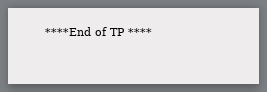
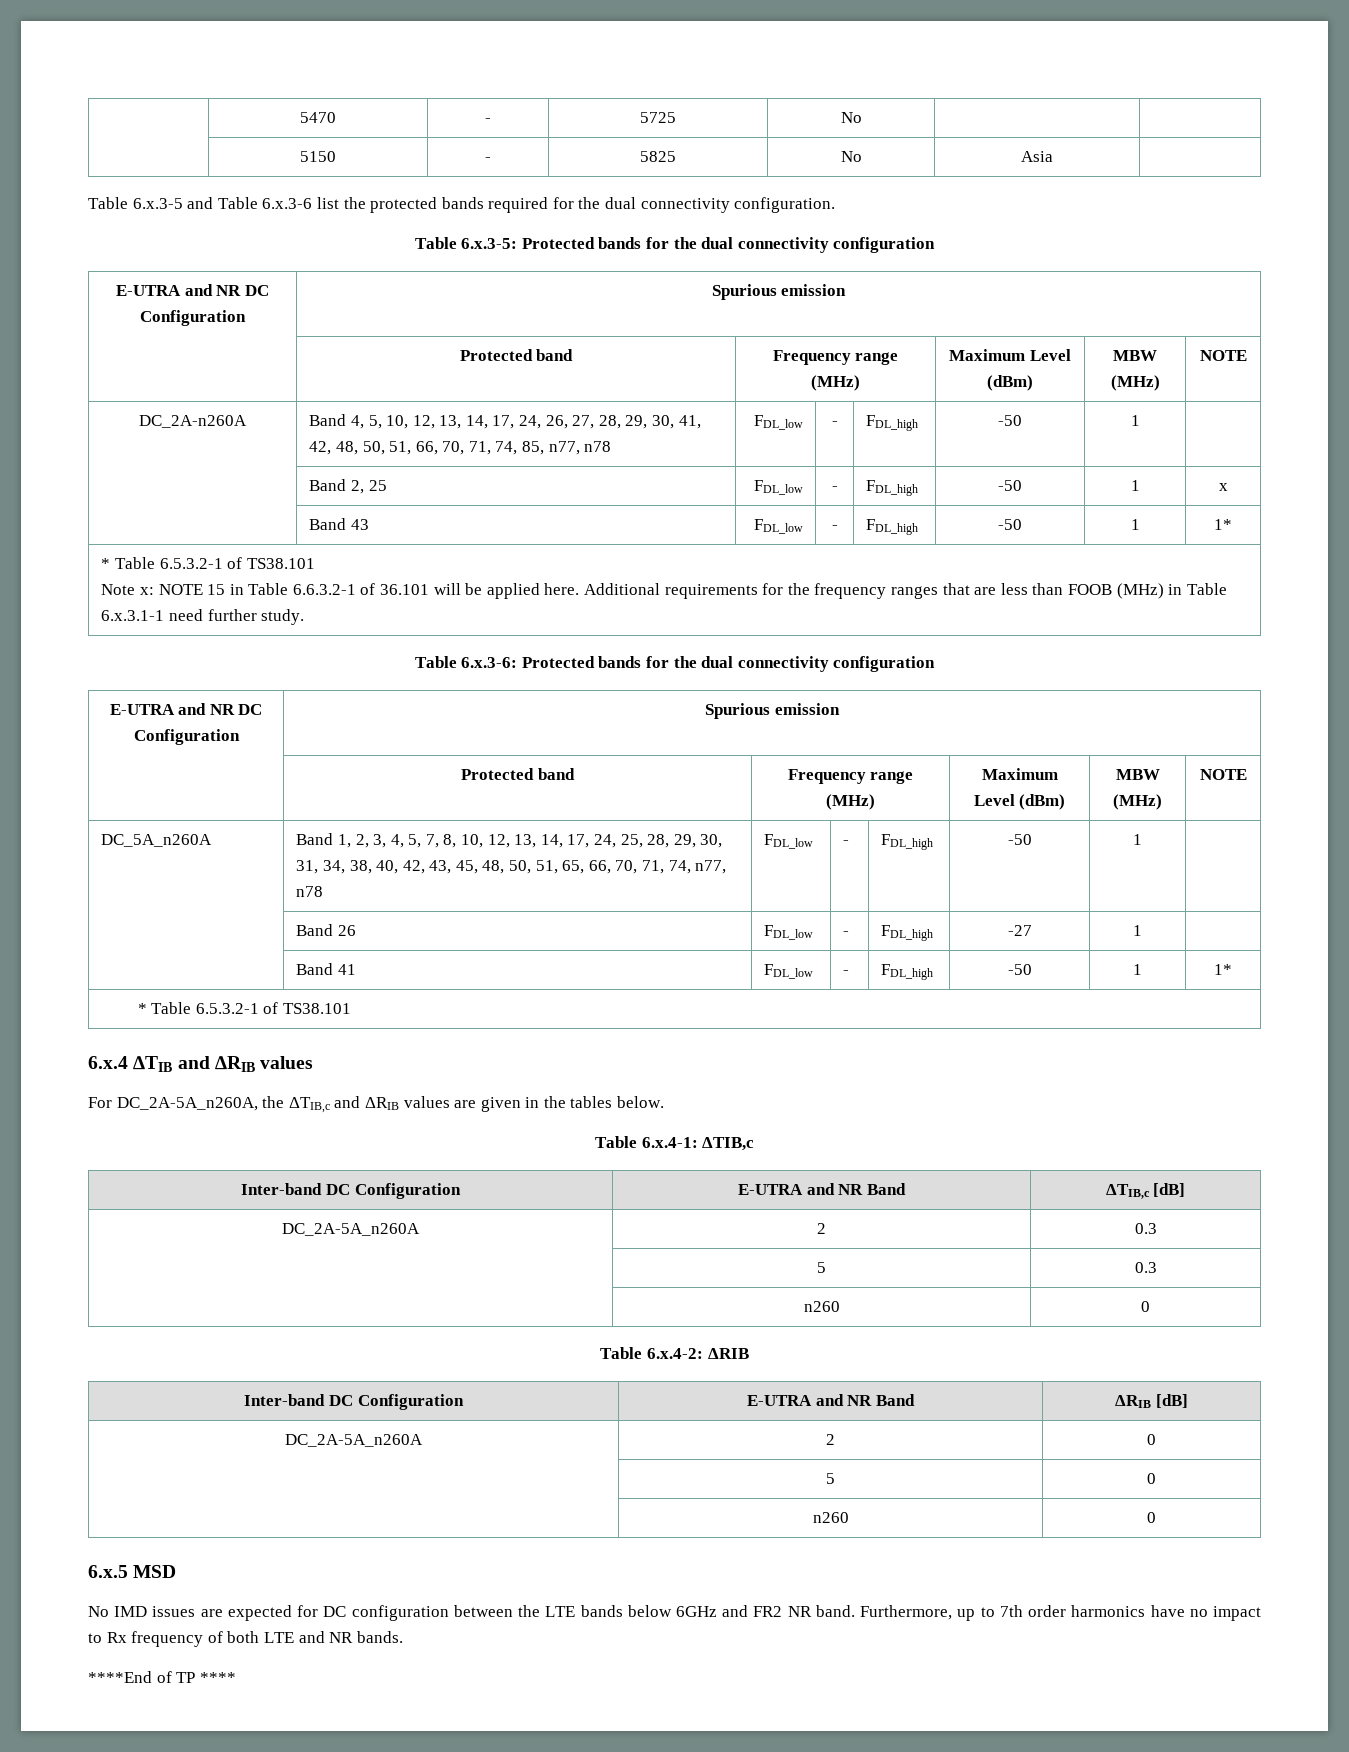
+ | 5470 | - | 5725 | No | |
+ | 5150 | - | 5825 | No | Asia |
+ Table 6.x.3-5 and Table 6.x.3-6 list the protected bands required for the dual connectivity configuration.
+ Table 6.x.3-5: Protected bands for the dual connectivity configuration
+ E-UTRA and NR DC Configuration | Spurious emission
+ | Protected band | Frequency range (MHz) | Maximum Level (dBm) | MBW (MHz) | NOTE
+ DC_2A-n260A | Band 4, 5, 10, 12, 13, 14, 17, 24, 26, 27, 28, 29, 30, 41, 42, 48, 50, 51, 66, 70, 71, 74, 85, n77, n78 | FDL_low | - | FDL_high | -50 | 1 |
+ | Band 2, 25 | FDL_low | - | FDL_high | -50 | 1 | x
+ | Band 43 | FDL_low | - | FDL_high | -50 | 1 | 1*
+ * Table 6.5.3.2-1 of TS38.101
+ Note x: NOTE 15 in Table 6.6.3.2-1 of 36.101 will be applied here. Additional requirements for the frequency ranges that are less than FOOB (MHz) in Table 6.x.3.1-1 need further study.
+ Table 6.x.3-6: Protected bands for the dual connectivity configuration
+ E-UTRA and NR DC Configuration | Spurious emission
+ | Protected band | Frequency range (MHz) | Maximum Level (dBm) | MBW (MHz) | NOTE
+ DC_5A_n260A | Band 1, 2, 3, 4, 5, 7, 8, 10, 12, 13, 14, 17, 24, 25, 28, 29, 30, 31, 34, 38, 40, 42, 43, 45, 48, 50, 51, 65, 66, 70, 71, 74, n77, n78 | FDL_low | - | FDL_high | -50 | 1 |
+ | Band 26 | FDL_low | - | FDL_high | -27 | 1 |
+ | Band 41 | FDL_low | - | FDL_high | -50 | 1 | 1*
+ * Table 6.5.3.2-1 of TS38.101
+ 6.x.4 ∆TIB and ∆RIB values
+ For DC_2A-5A_n260A, the ΔTIB,c and ΔRIB values are given in the tables below.
+ Table 6.x.4-1: ΔTIB,c
+ Inter-band DC Configuration | E-UTRA and NR Band | ΔTIB,c [dB]
+ DC_2A-5A_n260A | 2 | 0.3
+ | 5 | 0.3
+ | n260 | 0
+ Table 6.x.4-2: ΔRIB
+ Inter-band DC Configuration | E-UTRA and NR Band | ΔRIB [dB]
+ DC_2A-5A_n260A | 2 | 0
+ | 5 | 0
+ | n260 | 0
+ 6.x.5 MSD
+ No IMD issues are expected for DC configuration between the LTE bands below 6GHz and FR2 NR band. Furthermore, up to 7th order harmonics have no impact to Rx frequency of both LTE and NR bands.

